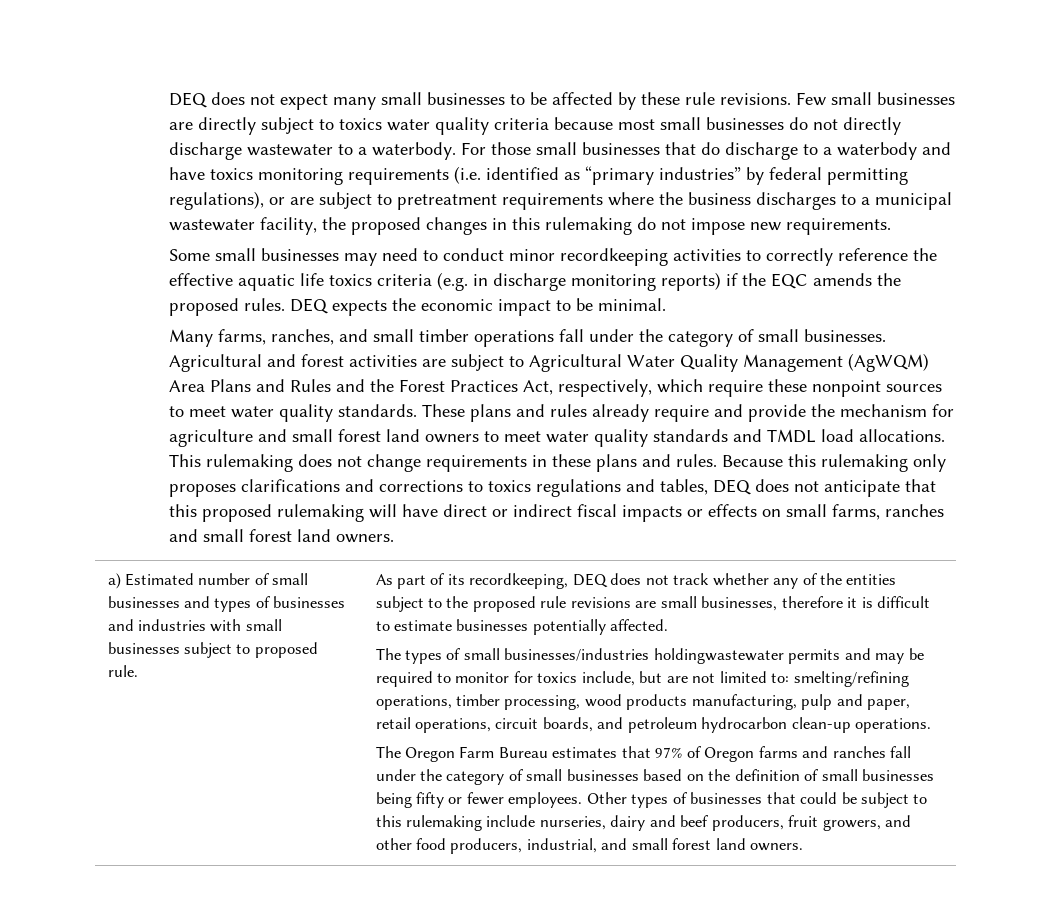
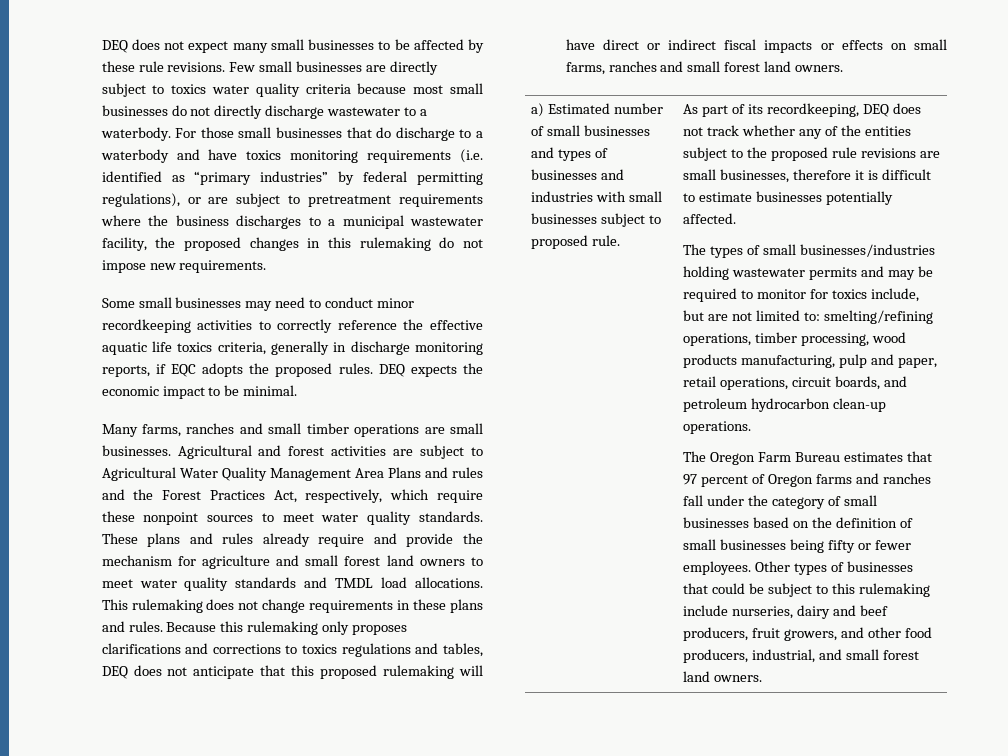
- Some small businesses may need to conduct minor recordkeeping activities to correctly reference the effective aquatic life toxics criteria (e.g. in discharge monitoring reports) if the EQC amends the proposed rules.
+ Some small businesses may need to conduct minor recordkeeping activities to correctly reference the effective aquatic life toxics criteria, generally in discharge monitoring reports, if EQC adopts the proposed rules.
- Many farms, ranches, and small timber operations fall under the category of small businesses.
+ Many farms, ranches and small timber operations are small businesses.
- Agricultural and forest activities are subject to Agricultural Water Quality Management (AgWQM) Area Plans and Rules and the Forest Practices Act, respectively, which require these nonpoint sources to meet water quality standards.
+ Agricultural and forest activities are subject to Agricultural Water Quality Management Area Plans and rules and the Forest Practices Act, respectively, which require these nonpoint sources to meet water quality standards.
- The types of small businesses/industries holdingwastewater permits and may be required to monitor for toxics include, but are not limited to: smelting/refining operations, timber processing, wood products manufacturing, pulp and paper, retail operations, circuit boards, and petroleum hydrocarbon clean-up operations.
+ The types of small businesses/industries holding wastewater permits and may be required to monitor for toxics include, but are not limited to: smelting/refining operations, timber processing, wood products manufacturing, pulp and paper, retail operations, circuit boards, and petroleum hydrocarbon clean-up operations.
- The Oregon Farm Bureau estimates that 97% of Oregon farms and ranches fall under the category of small businesses based on the definition of small businesses being fifty or fewer employees.
+ The Oregon Farm Bureau estimates that 97 percent of Oregon farms and ranches fall under the category of small businesses based on the definition of small businesses being fifty or fewer employees.

